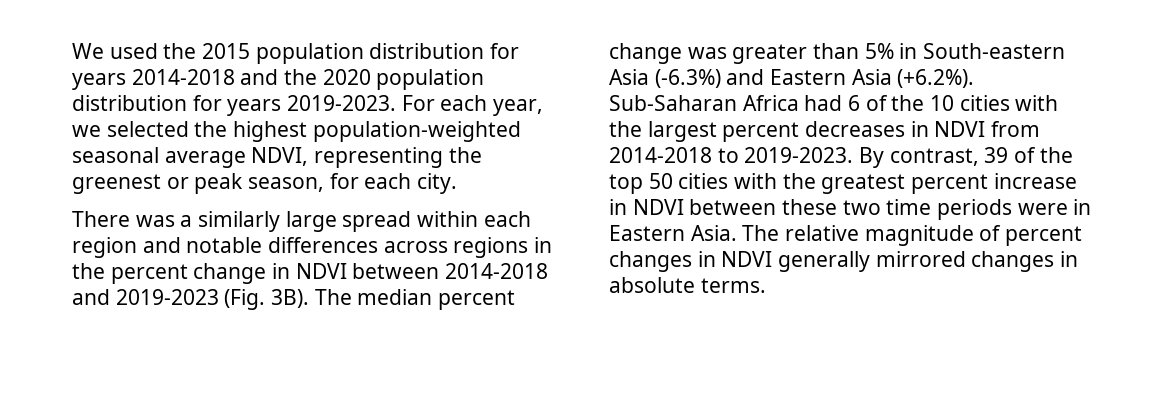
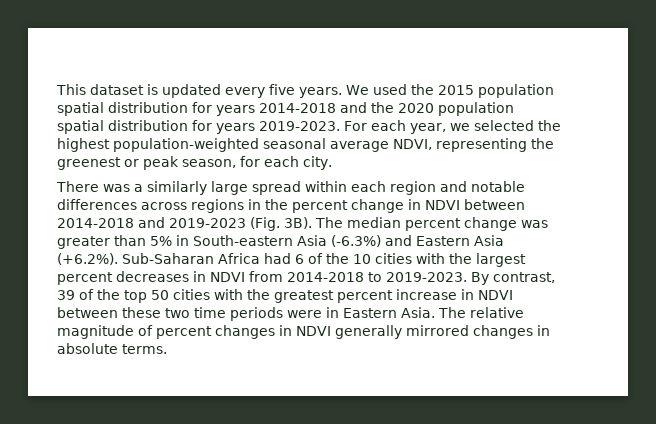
+ This dataset is updated every five years.
- We used the 2015 population distribution for years 2014-2018 and the 2020 population distribution for years 2019-2023.
+ We used the 2015 population spatial distribution for years 2014-2018 and the 2020 population spatial distribution for years 2019-2023.

